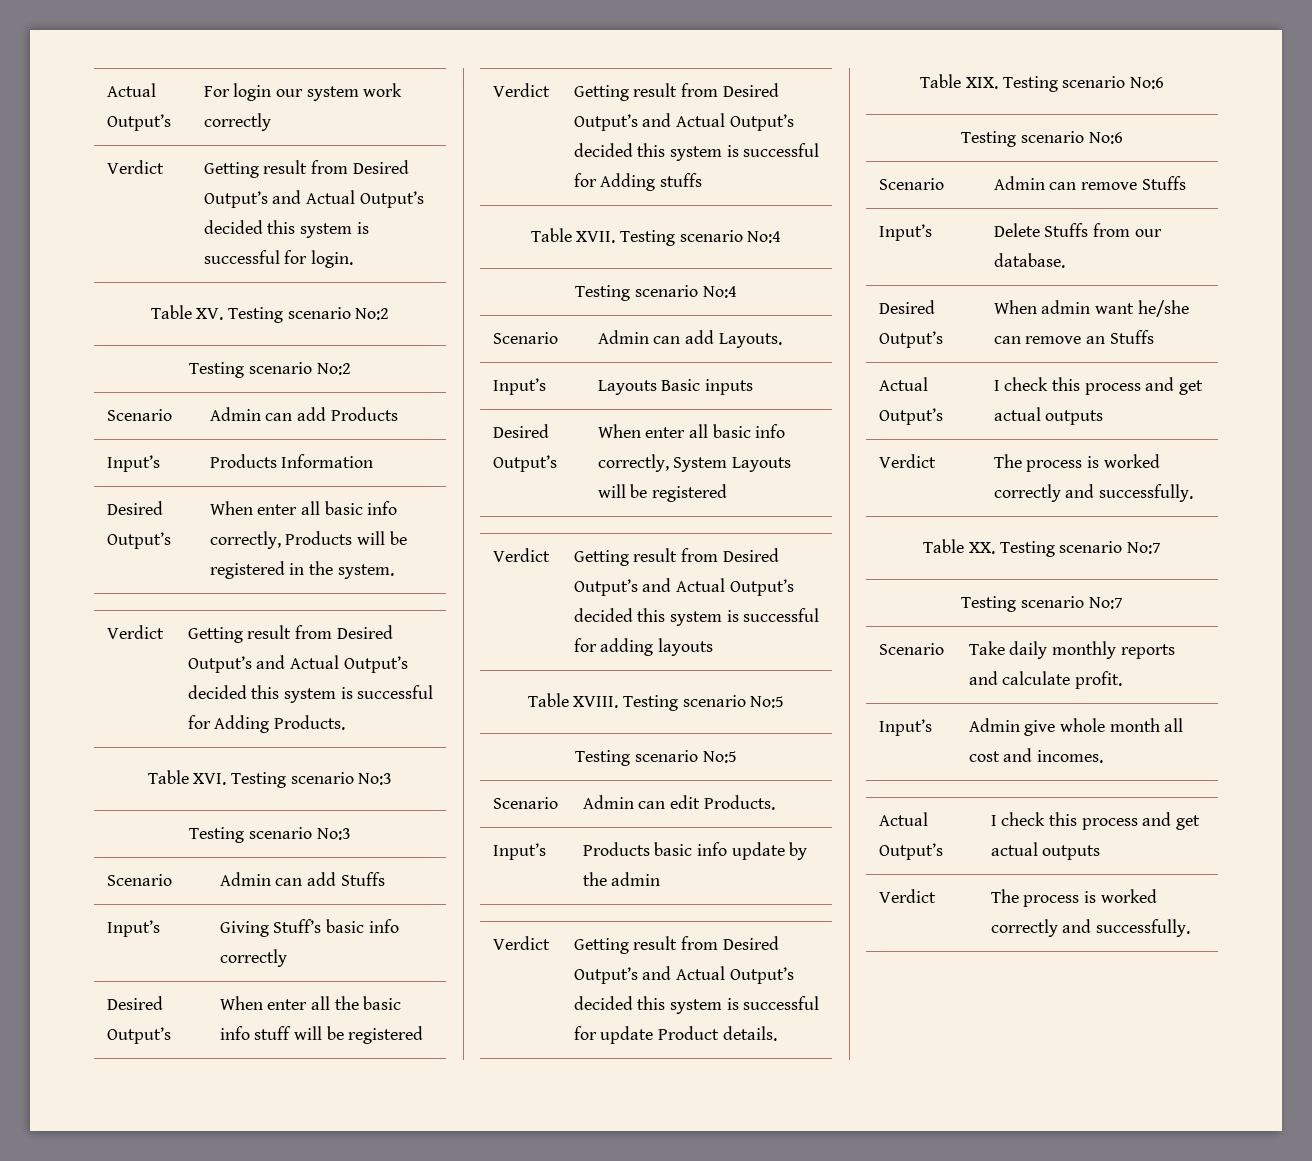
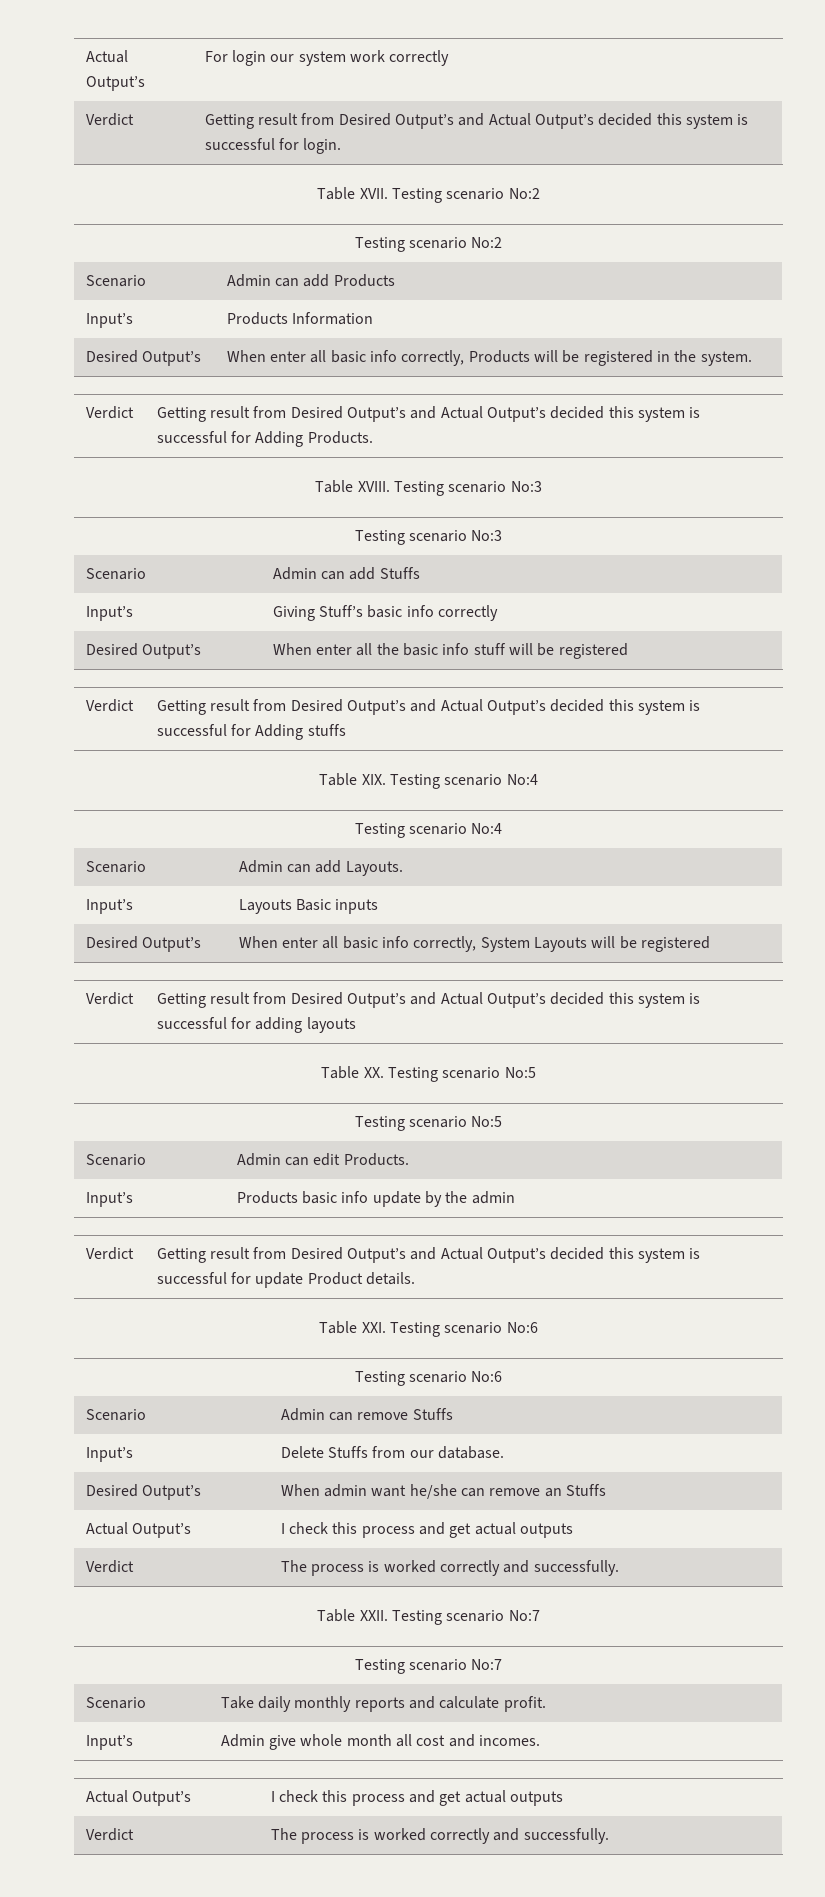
- Table XV. Testing scenario No:2
+ Table XVII. Testing scenario No:2
- Table XVI. Testing scenario No:3
+ Table XVIII. Testing scenario No:3
- Table XVII. Testing scenario No:4
+ Table XIX. Testing scenario No:4
- Table XVIII. Testing scenario No:5
+ Table XX. Testing scenario No:5
- Table XIX. Testing scenario No:6
+ Table XXI. Testing scenario No:6
- Table XX. Testing scenario No:7
+ Table XXII. Testing scenario No:7

